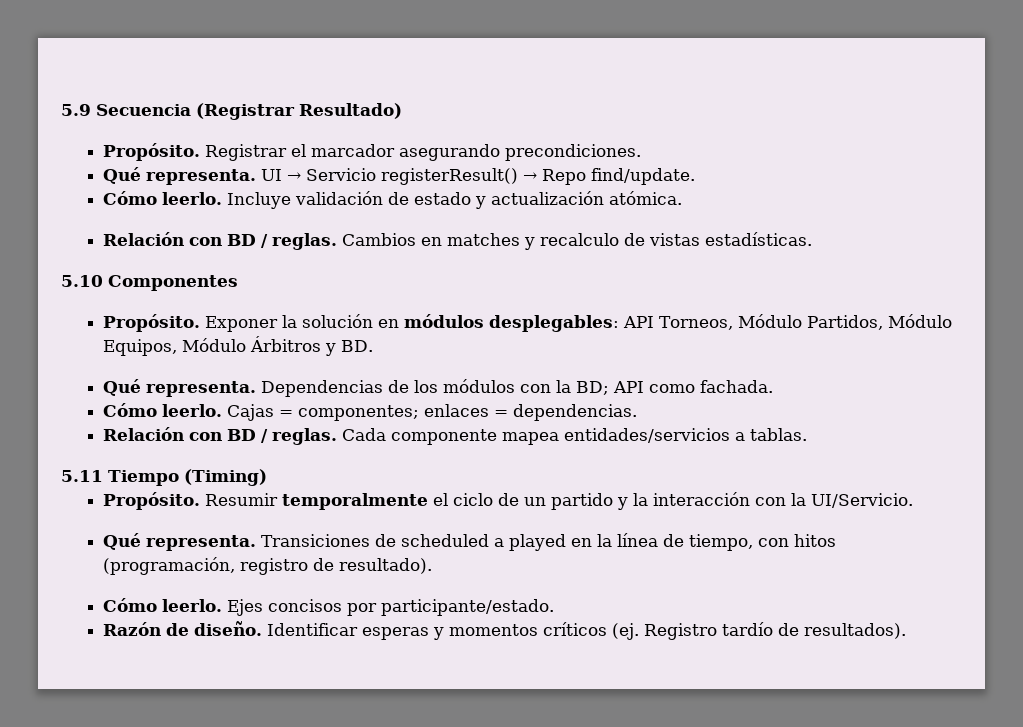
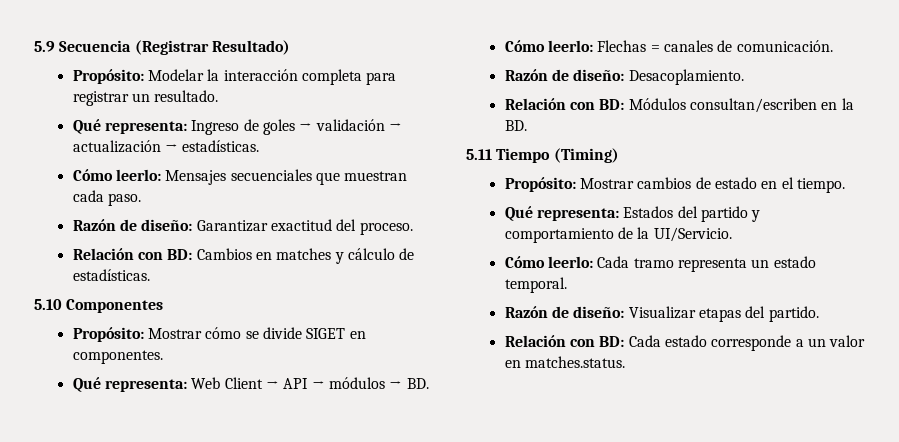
- Propósito. Registrar el marcador asegurando precondiciones.
- Qué representa. UI → Servicio registerResult() → Repo find/update.
- Cómo leerlo. Incluye validación de estado y actualización atómica.
- Relación con BD / reglas. Cambios en matches y recalculo de vistas estadísticas.
+ Propósito: Modelar la interacción completa para registrar un resultado.
+ Qué representa: Ingreso de goles → validación → actualización → estadísticas.
+ Cómo leerlo: Mensajes secuenciales que muestran cada paso.
+ Razón de diseño: Garantizar exactitud del proceso.
+ Relación con BD: Cambios en matches y cálculo de estadísticas.
- Propósito. Exponer la solución en módulos desplegables: API Torneos, Módulo Partidos, Módulo Equipos, Módulo Árbitros y BD.
- Qué representa. Dependencias de los módulos con la BD; API como fachada.
- Cómo leerlo. Cajas = componentes; enlaces = dependencias.
- Relación con BD / reglas. Cada componente mapea entidades/servicios a tablas.
+ Propósito: Mostrar cómo se divide SIGET en componentes.
+ Qué representa: Web Client → API → módulos → BD.
+ Cómo leerlo: Flechas = canales de comunicación.
+ Razón de diseño: Desacoplamiento.
+ Relación con BD: Módulos consultan/escriben en la BD.
  5.11 Tiempo (Timing)
- Propósito. Resumir temporalmente el ciclo de un partido y la interacción con la UI/Servicio.
- Qué representa. Transiciones de scheduled a played en la línea de tiempo, con hitos (programación, registro de resultado).
- Cómo leerlo. Ejes concisos por participante/estado.
- Razón de diseño. Identificar esperas y momentos críticos (ej. Registro tardío de resultados).
+ Propósito: Mostrar cambios de estado en el tiempo.
+ Qué representa: Estados del partido y comportamiento de la UI/Servicio.
+ Cómo leerlo: Cada tramo representa un estado temporal.
+ Razón de diseño: Visualizar etapas del partido.
+ Relación con BD: Cada estado corresponde a un valor en matches.status.

